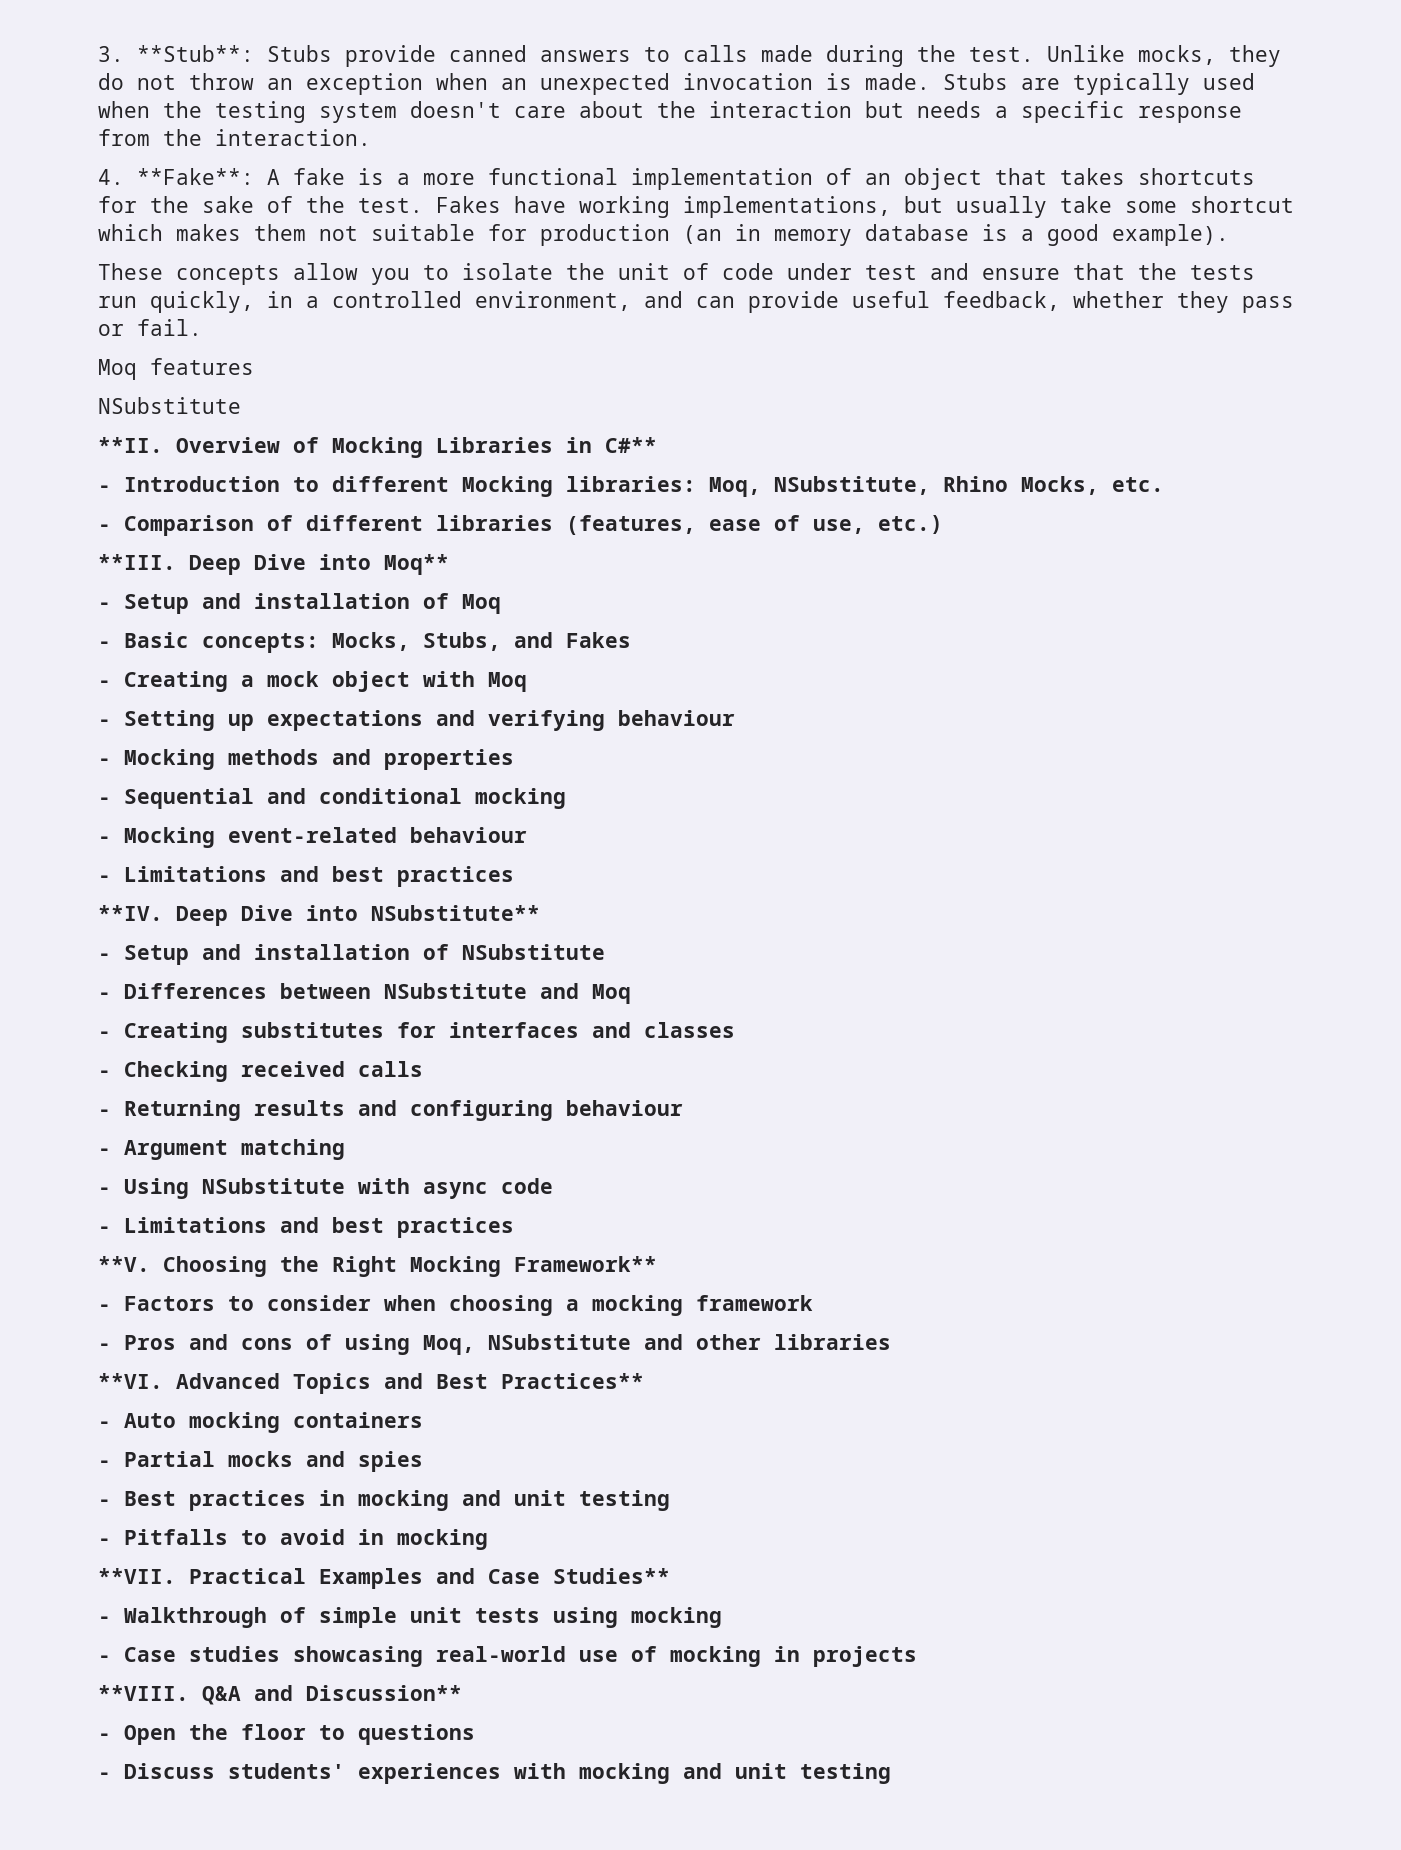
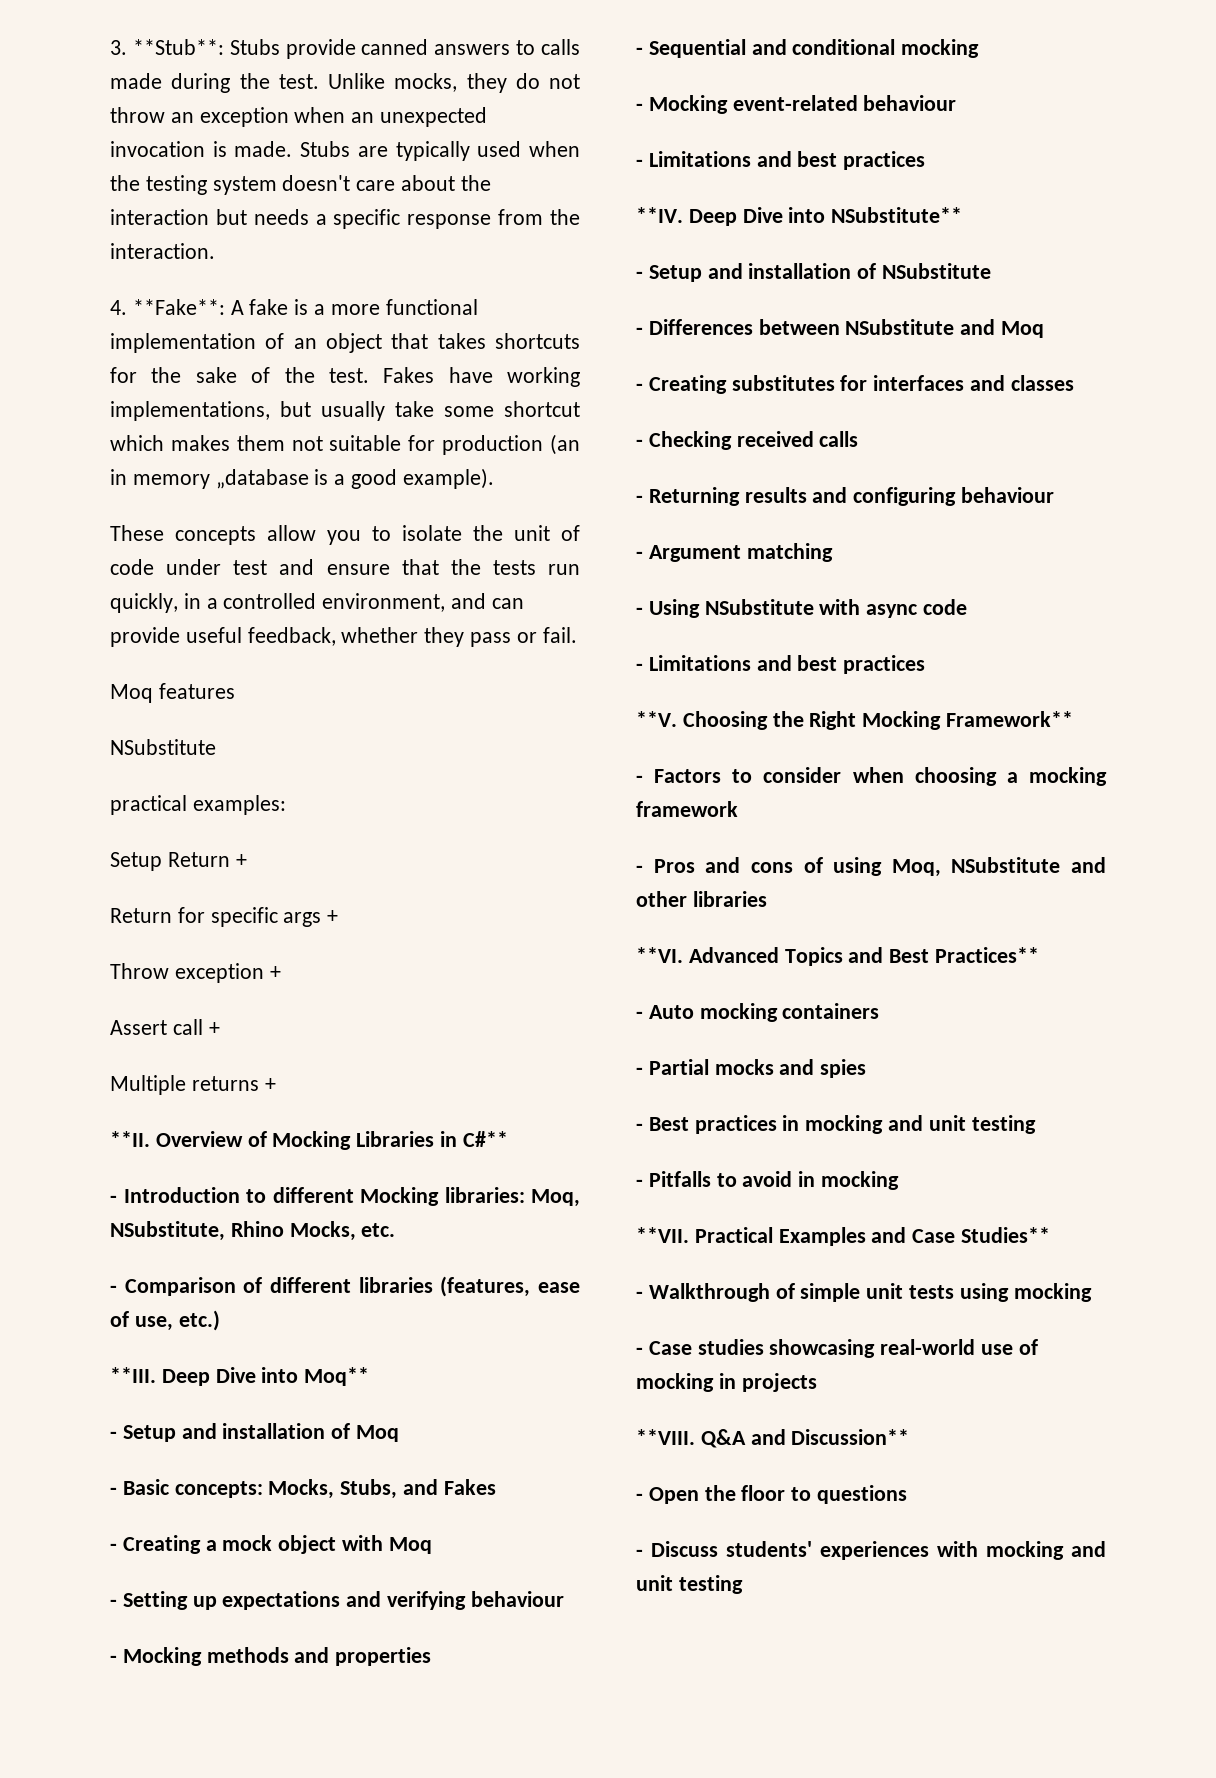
- Fakes have working implementations, but usually take some shortcut which makes them not suitable for production (an in memory database is a good example).
+ Fakes have working implementations, but usually take some shortcut which makes them not suitable for production (an in memory „database is a good example).
+ practical examples:
+ Setup Return +
+ Return for specific args +
+ Throw exception +
+ Assert call +
+ Multiple returns +

